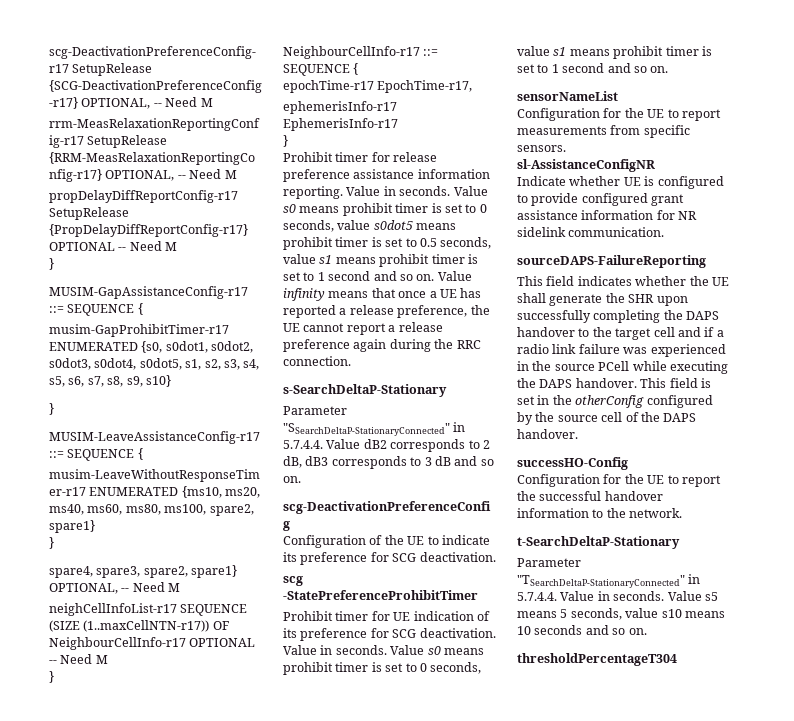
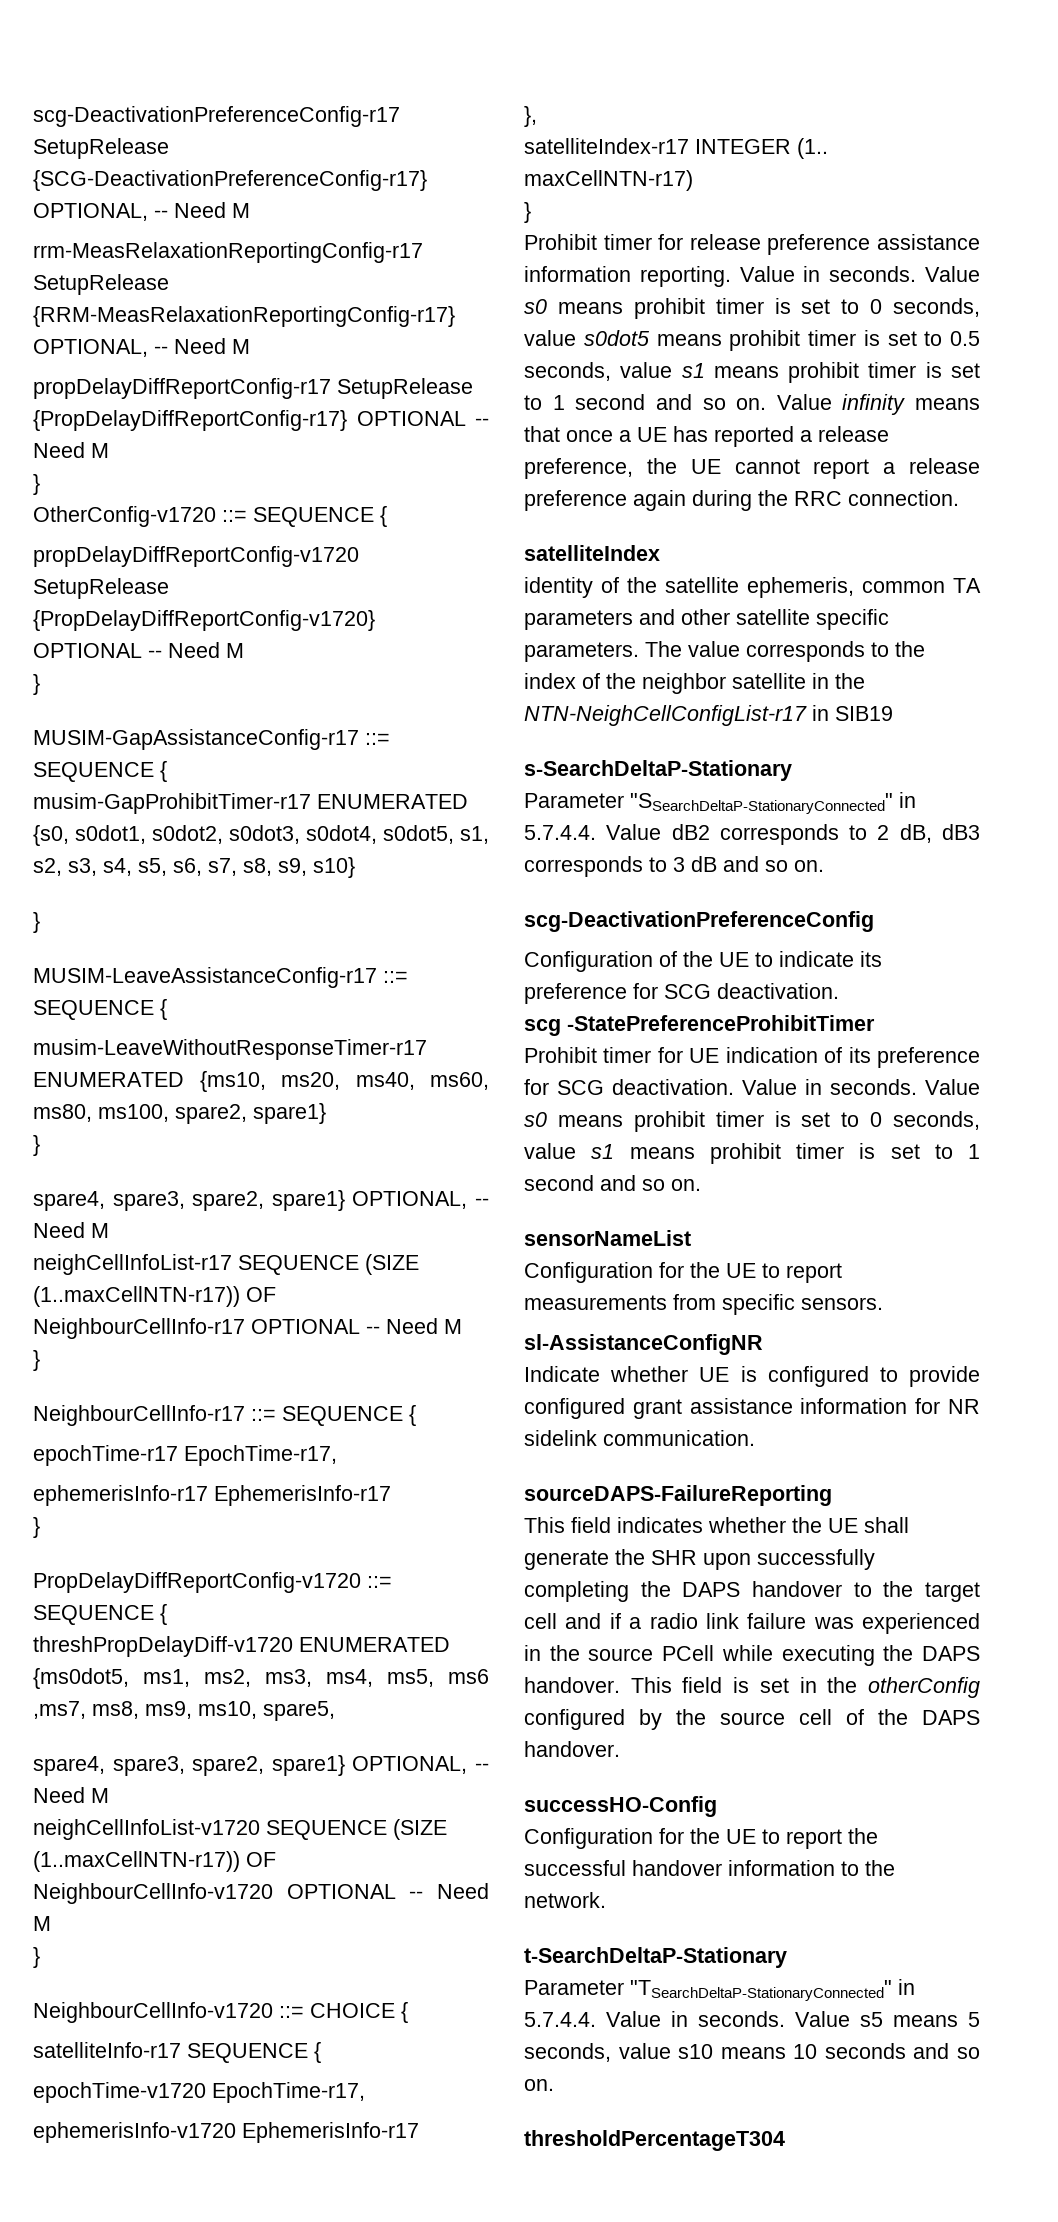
+ OtherConfig-v1720 ::= SEQUENCE {
+ propDelayDiffReportConfig-v1720 SetupRelease {PropDelayDiffReportConfig-v1720} OPTIONAL -- Need M
+ }
+ PropDelayDiffReportConfig-v1720 ::= SEQUENCE {
+ threshPropDelayDiff-v1720 ENUMERATED {ms0dot5, ms1, ms2, ms3, ms4, ms5, ms6 ,ms7, ms8, ms9, ms10, spare5,
+ spare4, spare3, spare2, spare1} OPTIONAL, -- Need M
+ neighCellInfoList-v1720 SEQUENCE (SIZE (1..maxCellNTN-r17)) OF NeighbourCellInfo-v1720 OPTIONAL -- Need M
+ }
+ NeighbourCellInfo-v1720 ::= CHOICE {
+ satelliteInfo-r17 SEQUENCE {
+ epochTime-v1720 EpochTime-r17,
+ ephemerisInfo-v1720 EphemerisInfo-r17
+ },
+ satelliteIndex-r17 INTEGER (1.. maxCellNTN-r17)
+ }
+ satelliteIndex
+ identity of the satellite ephemeris, common TA parameters and other satellite specific parameters. The value corresponds to the index of the neighbor satellite in the NTN-NeighCellConfigList-r17 in SIB19

